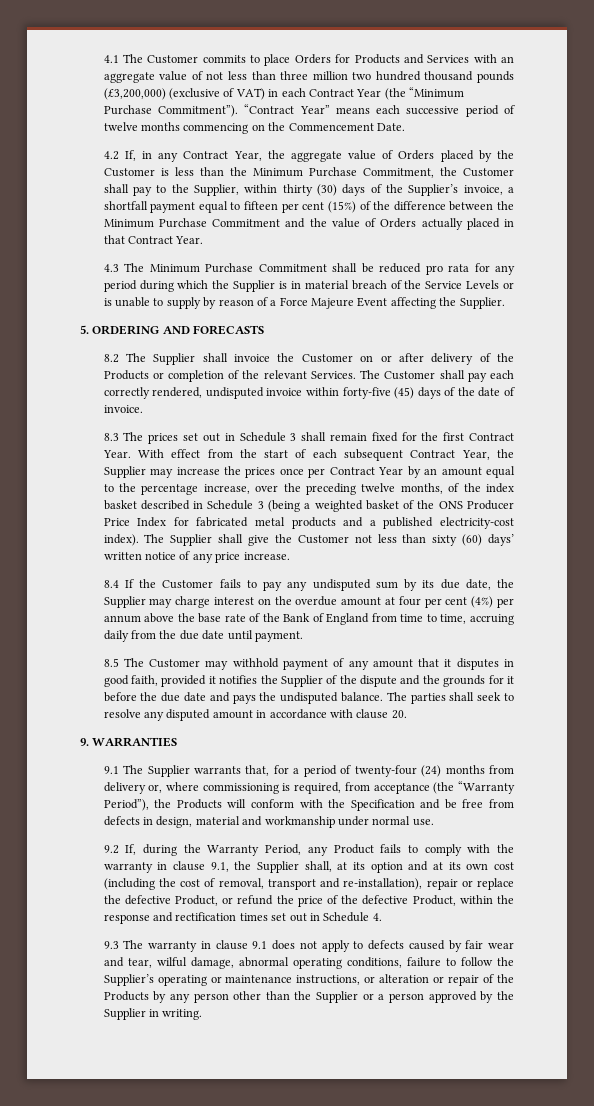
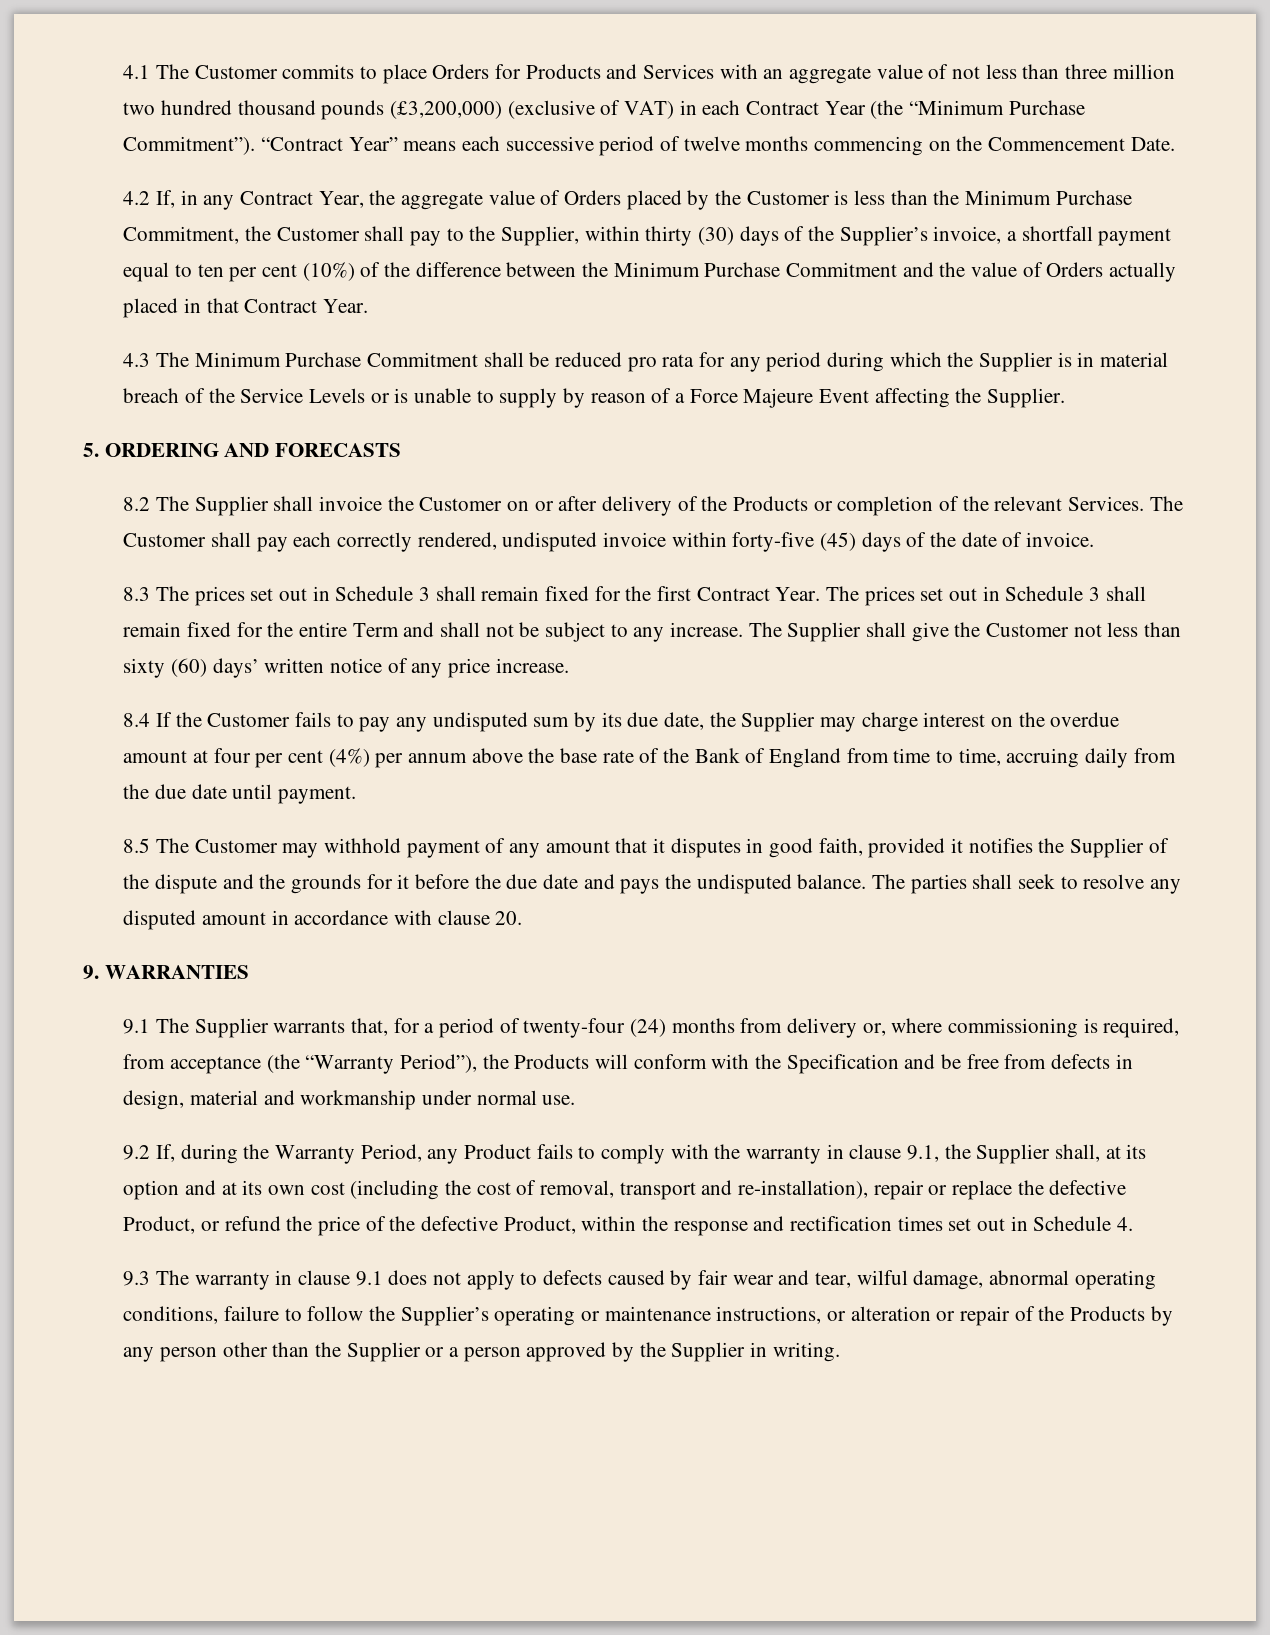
- 4.2 If, in any Contract Year, the aggregate value of Orders placed by the Customer is less than the Minimum Purchase Commitment, the Customer shall pay to the Supplier, within thirty (30) days of the Supplier’s invoice, a shortfall payment equal to fifteen per cent (15%) of the difference between the Minimum Purchase Commitment and the value of Orders actually placed in that Contract Year.
+ 4.2 If, in any Contract Year, the aggregate value of Orders placed by the Customer is less than the Minimum Purchase Commitment, the Customer shall pay to the Supplier, within thirty (30) days of the Supplier’s invoice, a shortfall payment equal to ten per cent (10%) of the difference between the Minimum Purchase Commitment and the value of Orders actually placed in that Contract Year.
- With effect from the start of each subsequent Contract Year, the Supplier may increase the prices once per Contract Year by an amount equal to the percentage increase, over the preceding twelve months, of the index basket described in Schedule 3 (being a weighted basket of the ONS Producer Price Index for fabricated metal products and a published electricity-cost index).
+ The prices set out in Schedule 3 shall remain fixed for the entire Term and shall not be subject to any increase.

